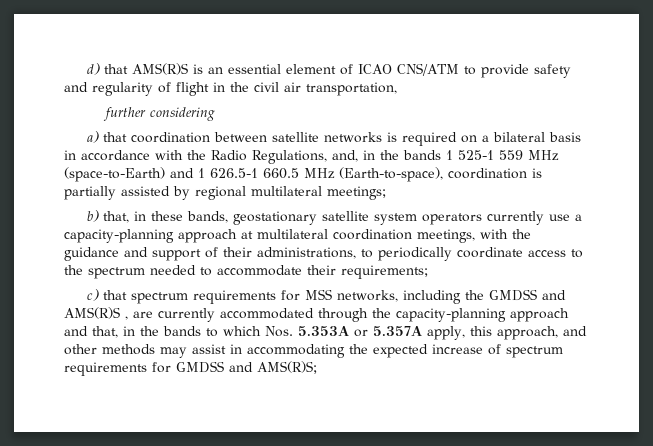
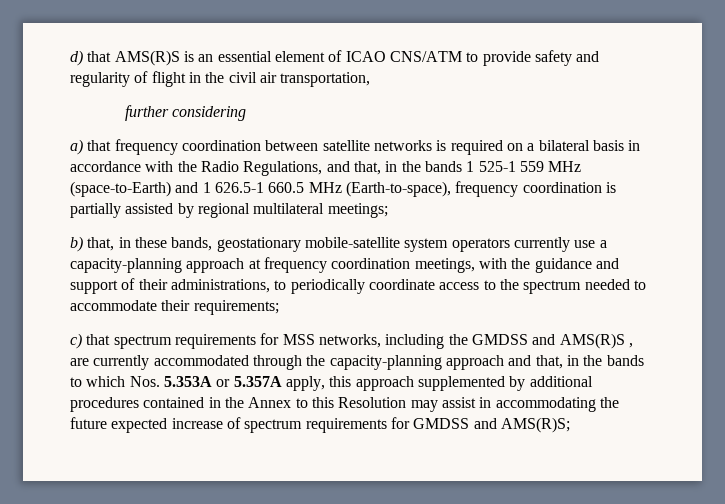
- a) that coordination between satellite networks is required on a bilateral basis in accordance with the Radio Regulations, and, in the bands 1 525-1 559 MHz (space-to-Earth) and 1 626.5-1 660.5 MHz (Earth-to-space), coordination is partially assisted by regional multilateral meetings;
+ a) that frequency coordination between satellite networks is required on a bilateral basis in accordance with the Radio Regulations, and that, in the bands 1 525-1 559 MHz (space-to-Earth) and 1 626.5-1 660.5 MHz (Earth-to-space), frequency coordination is partially assisted by regional multilateral meetings;
- b) that, in these bands, geostationary satellite system operators currently use a capacity-planning approach at multilateral coordination meetings, with the guidance and support of their administrations, to periodically coordinate access to the spectrum needed to accommodate their requirements;
+ b) that, in these bands, geostationary mobile-satellite system operators currently use a capacity-planning approach at frequency coordination meetings, with the guidance and support of their administrations, to periodically coordinate access to the spectrum needed to accommodate their requirements;
- c) that spectrum requirements for MSS networks, including the GMDSS and AMS(R)S , are currently accommodated through the capacity-planning approach and that, in the bands to which Nos. 5.353A or 5.357A apply, this approach, and other methods may assist in accommodating the expected increase of spectrum requirements for GMDSS and AMS(R)S;
+ c) that spectrum requirements for MSS networks, including the GMDSS and AMS(R)S , are currently accommodated through the capacity-planning approach and that, in the bands to which Nos. 5.353A or 5.357A apply, this approach supplemented by additional procedures contained in the Annex to this Resolution may assist in accommodating the future expected increase of spectrum requirements for GMDSS and AMS(R)S;

